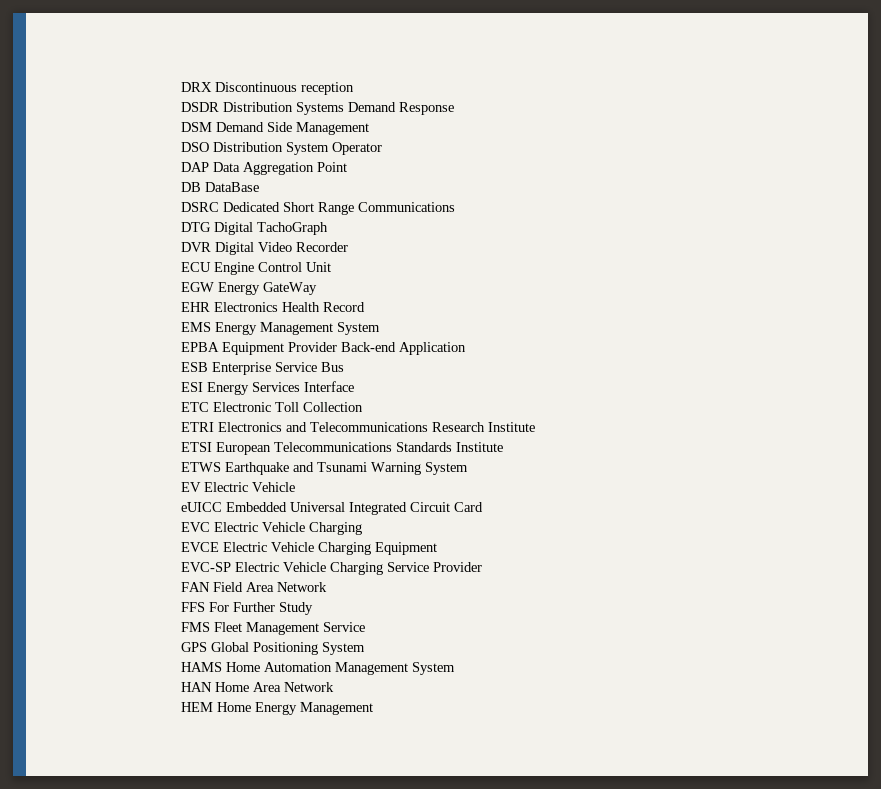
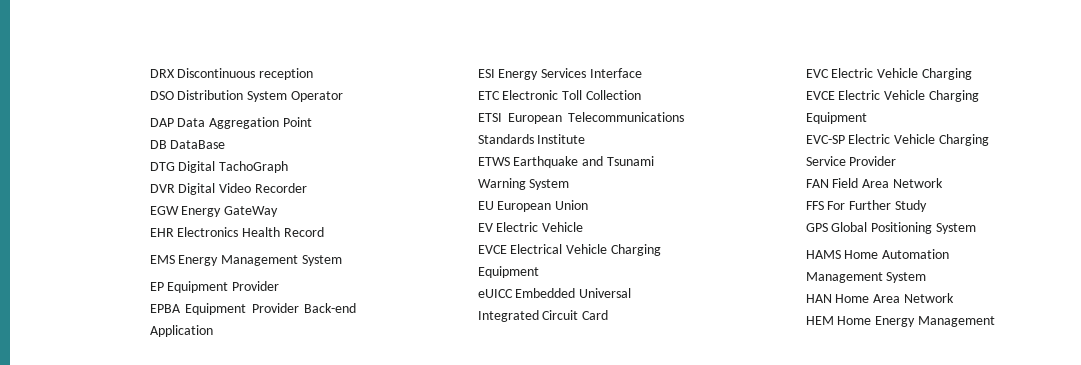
- DSDR Distribution Systems Demand Response
- DSM Demand Side Management
- DSRC Dedicated Short Range Communications
- ECU Engine Control Unit
+ EP Equipment Provider
- ESB Enterprise Service Bus
- ETRI Electronics and Telecommunications Research Institute
+ EU European Union
+ EVCE Electrical Vehicle Charging Equipment
- FMS Fleet Management Service

